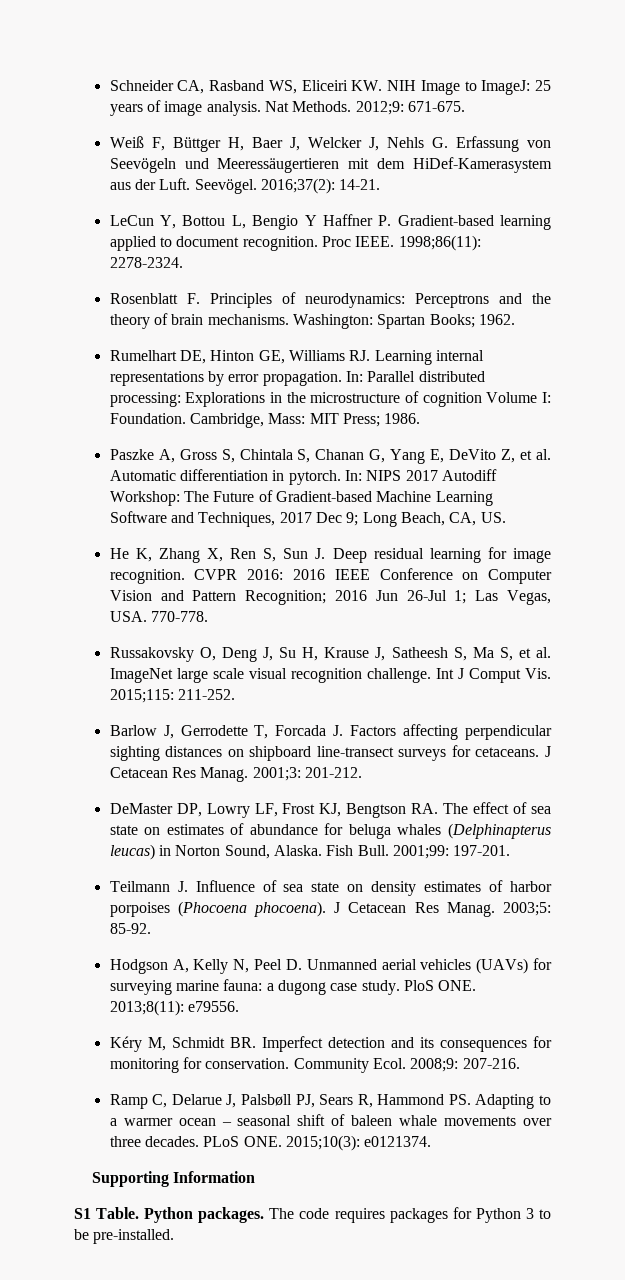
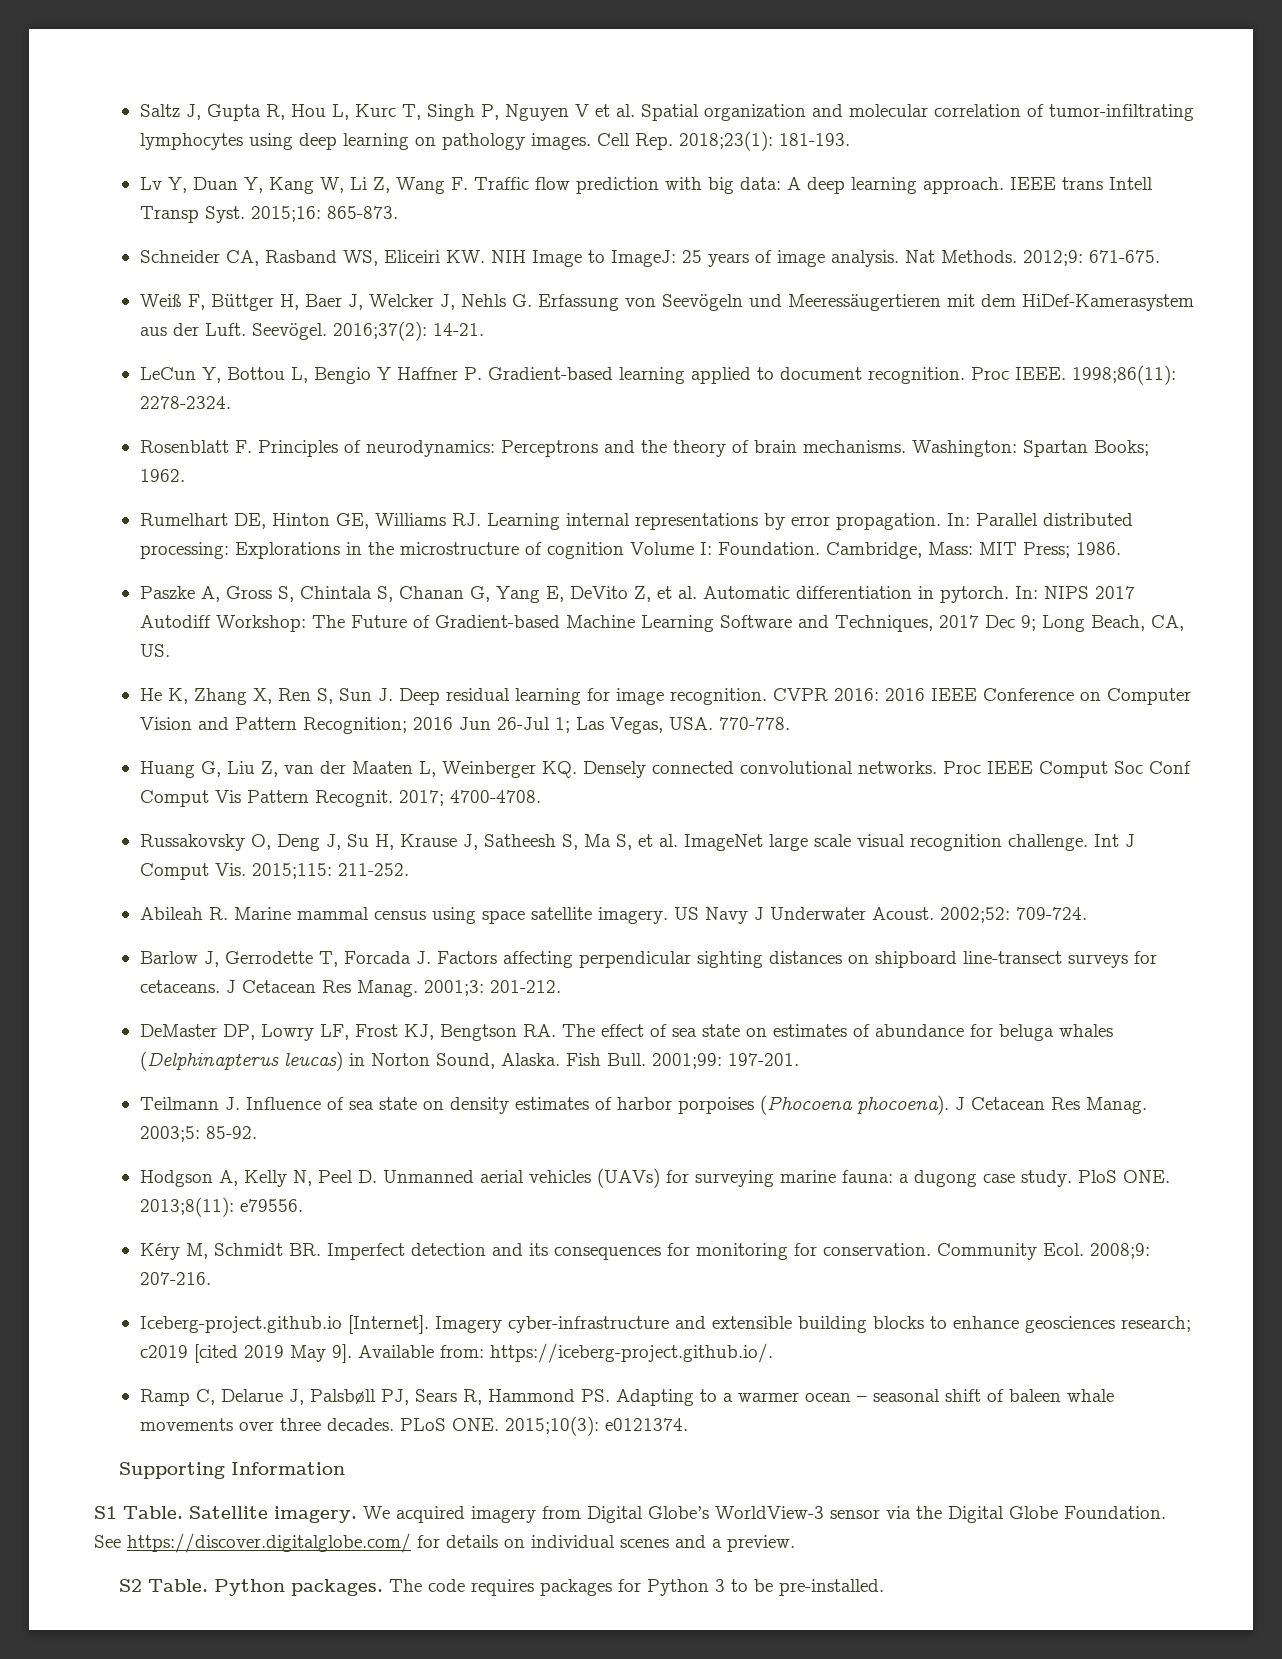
+ Saltz J, Gupta R, Hou L, Kurc T, Singh P, Nguyen V et al. Spatial organization and molecular correlation of tumor-infiltrating lymphocytes using deep learning on pathology images. Cell Rep. 2018;23(1): 181-193.
+ Lv Y, Duan Y, Kang W, Li Z, Wang F. Traffic flow prediction with big data: A deep learning approach. IEEE trans Intell Transp Syst. 2015;16: 865-873.
+ Huang G, Liu Z, van der Maaten L, Weinberger KQ. Densely connected convolutional networks. Proc IEEE Comput Soc Conf Comput Vis Pattern Recognit. 2017; 4700-4708.
+ Abileah R. Marine mammal census using space satellite imagery. US Navy J Underwater Acoust. 2002;52: 709-724.
+ Iceberg-project.github.io [Internet]. Imagery cyber-infrastructure and extensible building blocks to enhance geosciences research; c2019 [cited 2019 May 9]. Available from: https://iceberg-project.github.io/.
+ Satellite imagery. We acquired imagery from Digital Globe’s WorldView-3 sensor via the Digital Globe Foundation. See https://discover.digitalglobe.com/ for details on individual scenes and a preview.
+ S2 Table.

